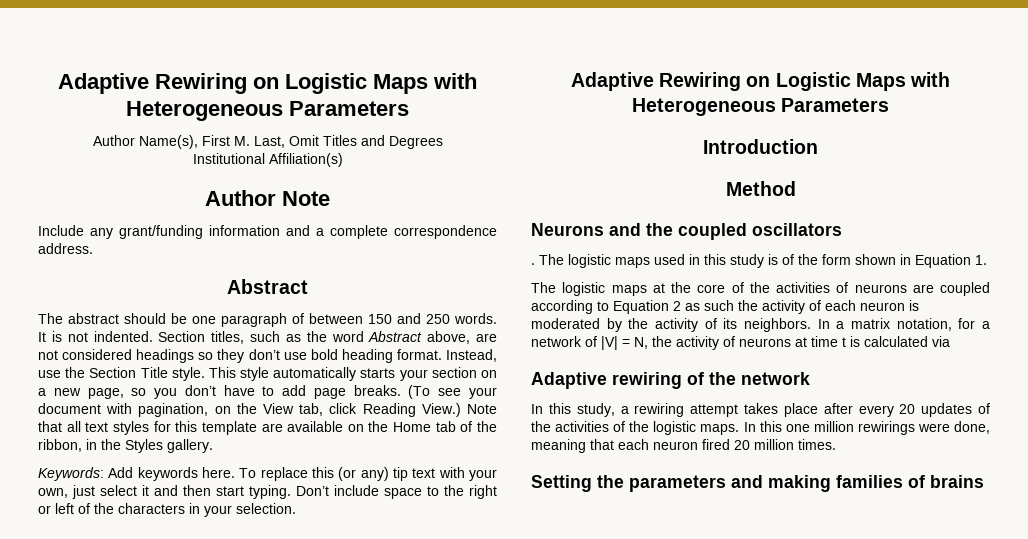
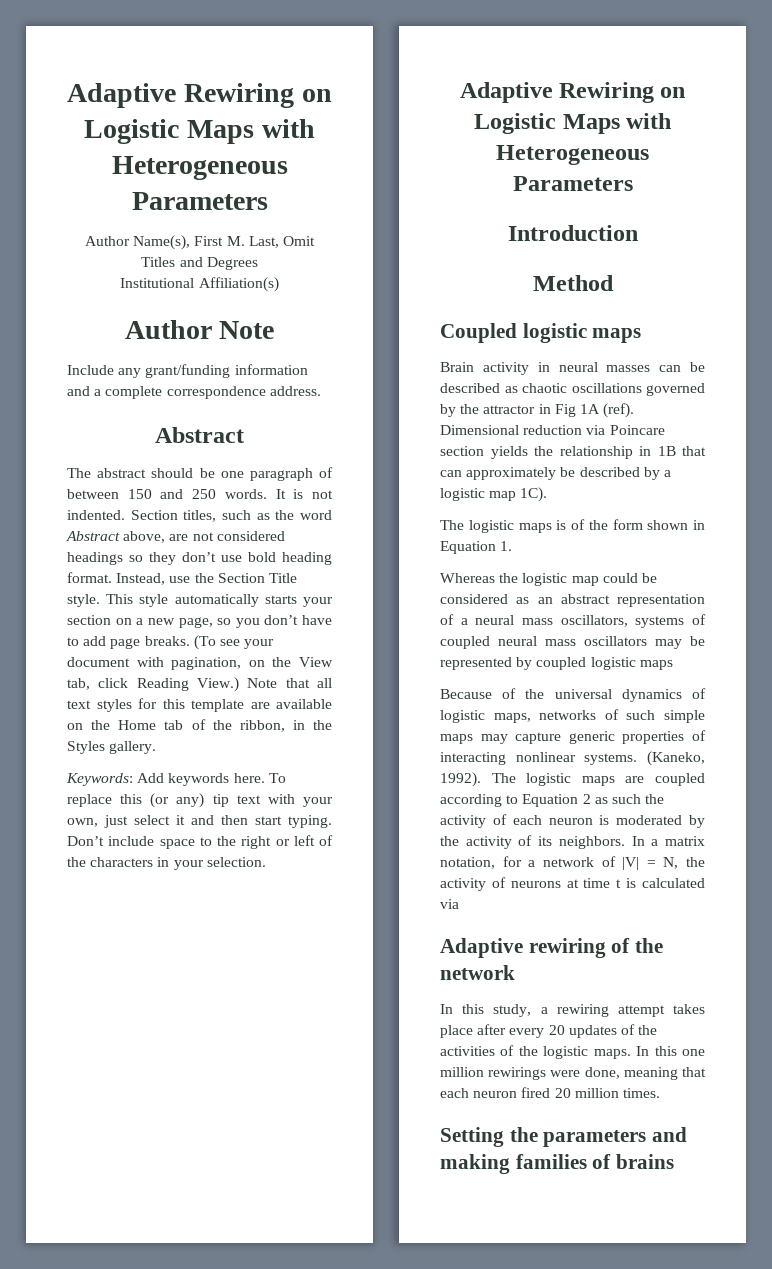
- Neurons and the coupled oscillators
- . The logistic maps used in this study is of the form shown in Equation 1.
+ Coupled logistic maps
+ Brain activity in neural masses can be described as chaotic oscillations governed by the attractor in Fig 1A (ref). Dimensional reduction via Poincare section yields the relationship in 1B that can approximately be described by a logistic map 1C).
+ The logistic maps is of the form shown in Equation 1.
- The logistic maps at the core of the activities of neurons are coupled according to Equation 2 as such the activity of each neuron is moderated by the activity of its neighbors.
+ Whereas the logistic map could be considered as an abstract representation of a neural mass oscillators, systems of coupled neural mass oscillators may be represented by coupled logistic maps
+ Because of the universal dynamics of logistic maps, networks of such simple maps may capture generic properties of interacting nonlinear systems. (Kaneko, 1992). The logistic maps are coupled according to Equation 2 as such the activity of each neuron is moderated by the activity of its neighbors.

